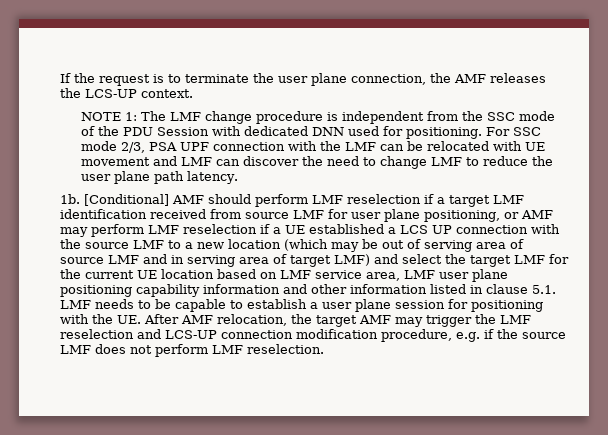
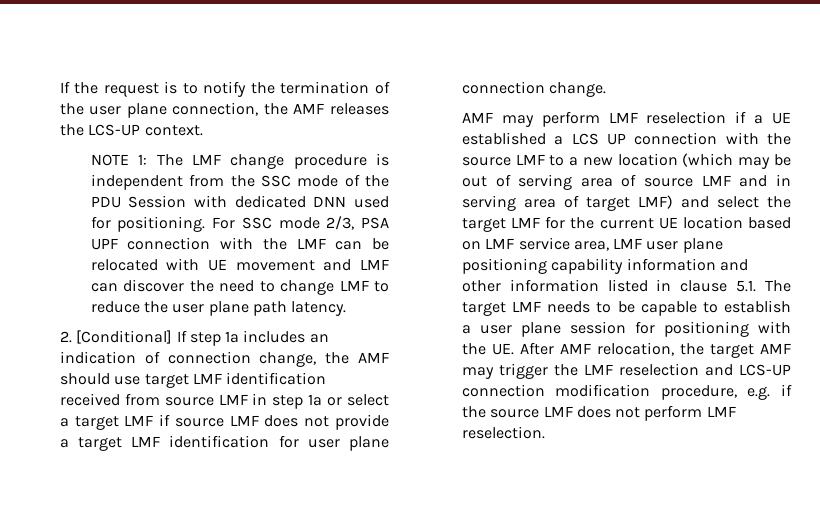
- If the request is to terminate the user plane connection, the AMF releases the LCS-UP context.
+ If the request is to notify the termination of the user plane connection, the AMF releases the LCS-UP context.
- 1b. [Conditional] AMF should perform LMF reselection if a target LMF identification received from source LMF for user plane positioning, or AMF may perform LMF reselection if a UE established a LCS UP connection with the source LMF to a new location (which may be out of serving area of source LMF and in serving area of target LMF) and select the target LMF for the current UE location based on LMF service area, LMF user plane positioning capability information and other information listed in clause 5.1. LMF needs to be capable to establish a user plane session for positioning with the UE. After AMF relocation, the target AMF may trigger the LMF reselection and LCS-UP connection modification procedure, e.g. if the source LMF does not perform LMF reselection.
+ 2. [Conditional] If step 1a includes an indication of connection change, the AMF should use target LMF identification received from source LMF in step 1a or select a target LMF if source LMF does not provide a target LMF identification for user plane connection change.
+ AMF may perform LMF reselection if a UE established a LCS UP connection with the source LMF to a new location (which may be out of serving area of source LMF and in serving area of target LMF) and select the target LMF for the current UE location based on LMF service area, LMF user plane positioning capability information and other information listed in clause 5.1. The target LMF needs to be capable to establish a user plane session for positioning with the UE. After AMF relocation, the target AMF may trigger the LMF reselection and LCS-UP connection modification procedure, e.g. if the source LMF does not perform LMF reselection.

